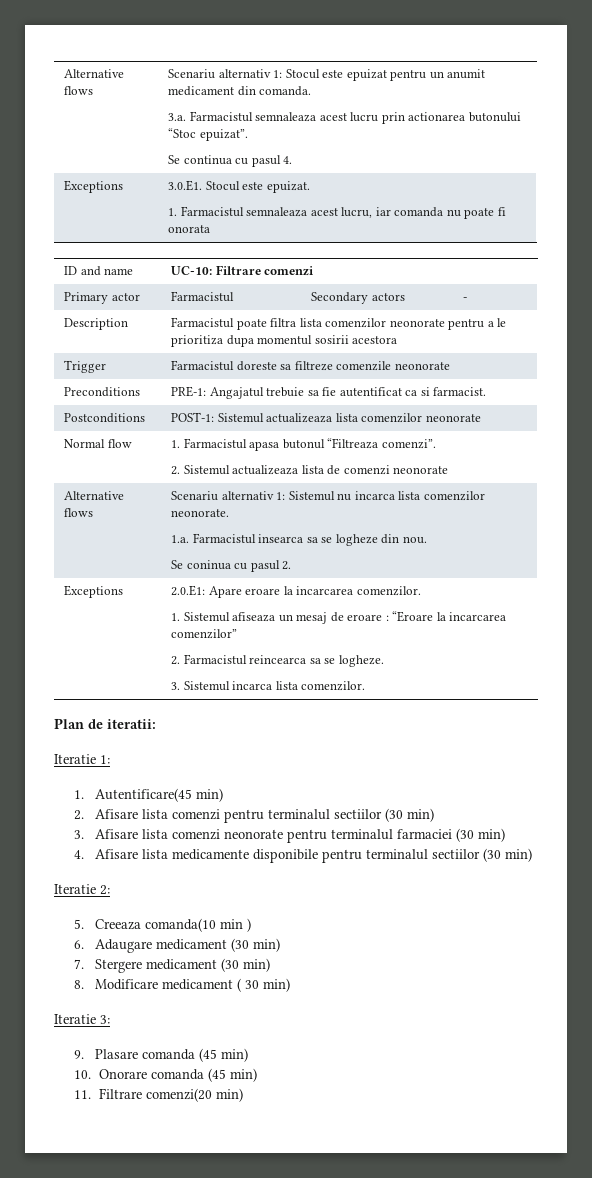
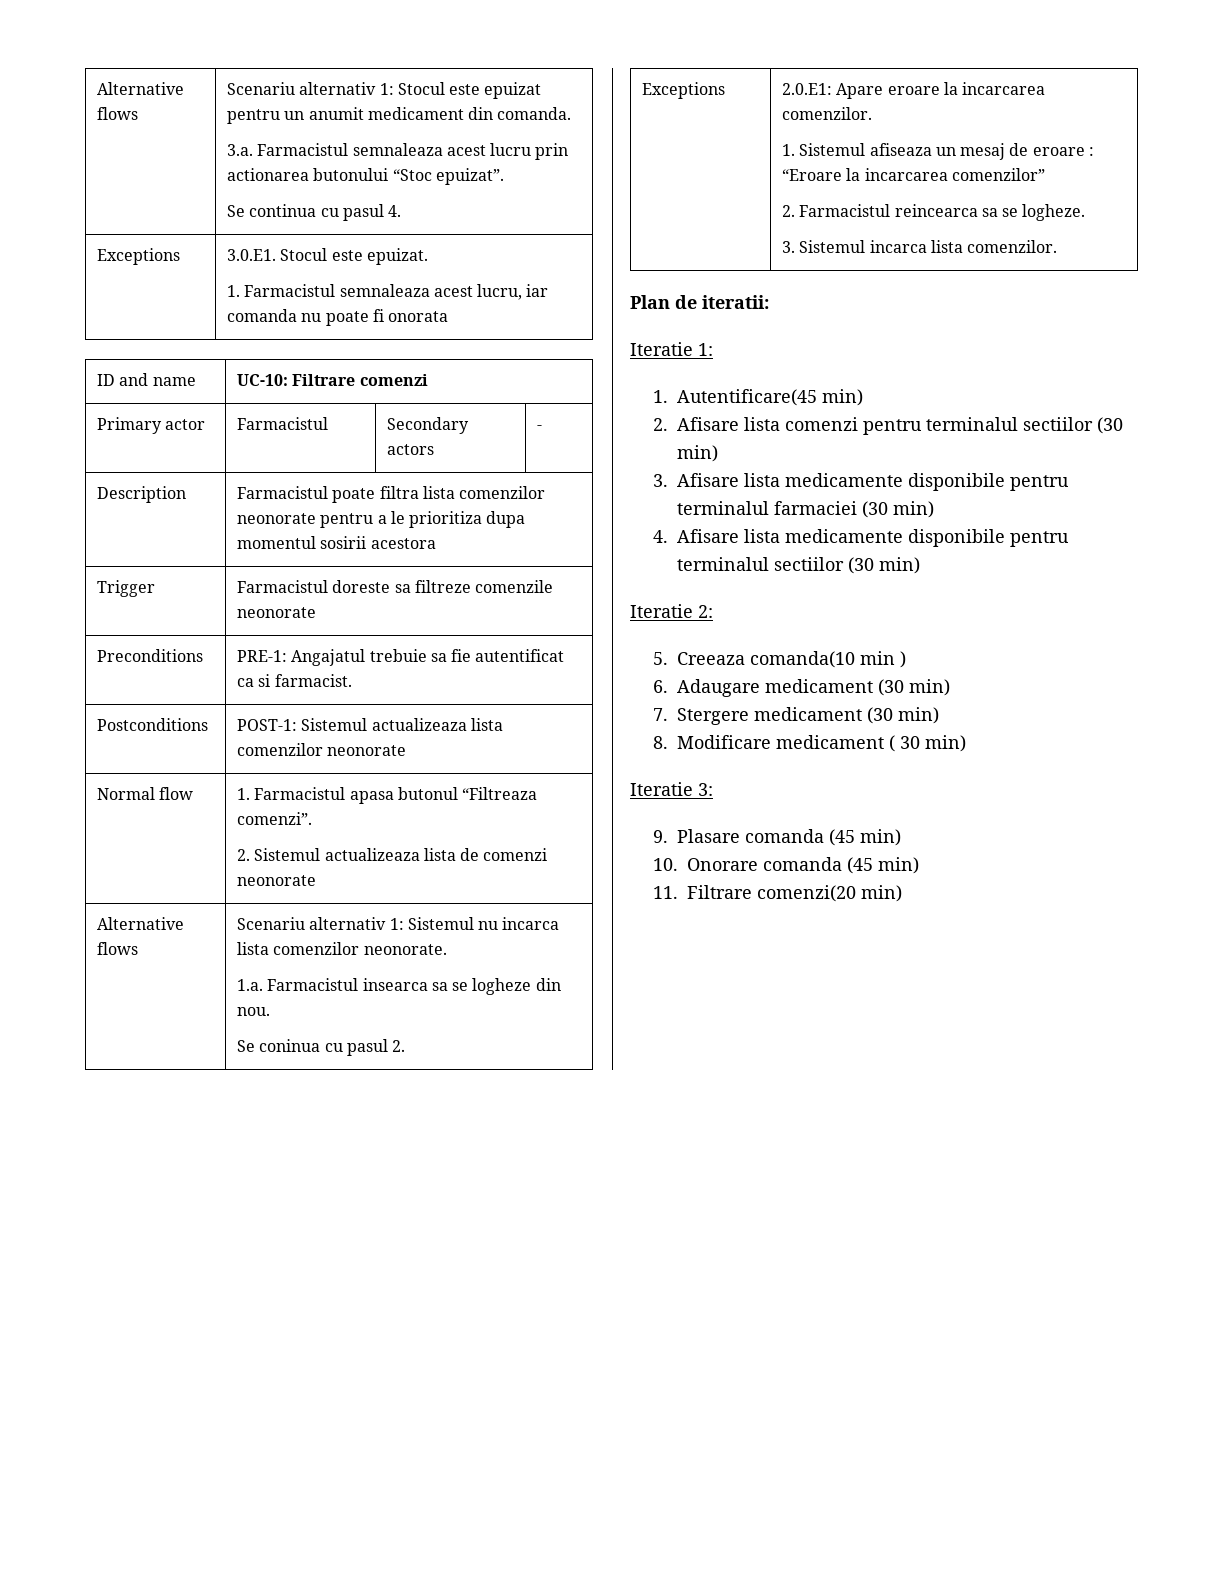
- 3. Afisare lista comenzi neonorate pentru terminalul farmaciei (30 min)
+ 3. Afisare lista medicamente disponibile pentru terminalul farmaciei (30 min)

